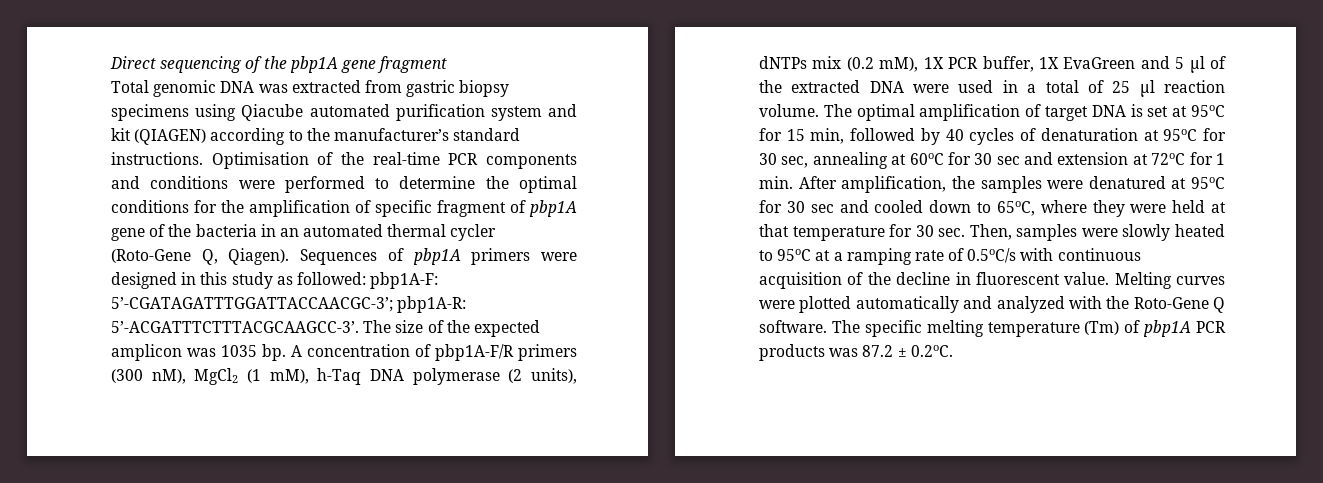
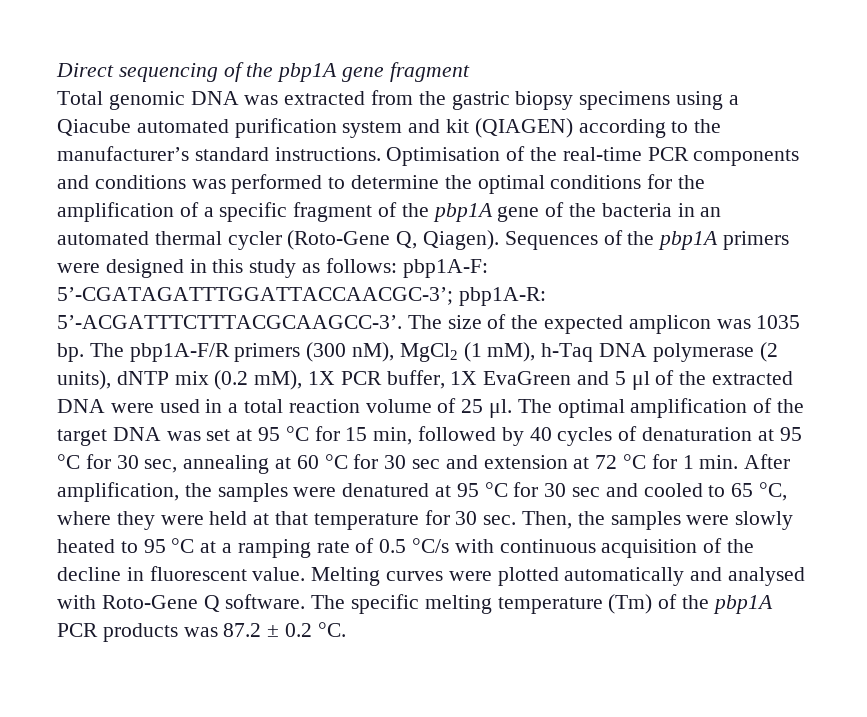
- Total genomic DNA was extracted from gastric biopsy specimens using Qiacube automated purification system and kit (QIAGEN) according to the manufacturer’s standard instructions.
+ Total genomic DNA was extracted from the gastric biopsy specimens using a Qiacube automated purification system and kit (QIAGEN) according to the manufacturer’s standard instructions.
- Optimisation of the real-time PCR components and conditions were performed to determine the optimal conditions for the amplification of specific fragment of pbp1A gene of the bacteria in an automated thermal cycler (Roto-Gene Q, Qiagen).
+ Optimisation of the real-time PCR components and conditions was performed to determine the optimal conditions for the amplification of a specific fragment of the pbp1A gene of the bacteria in an automated thermal cycler (Roto-Gene Q, Qiagen).
- Sequences of pbp1A primers were designed in this study as followed: pbp1A-F: 5’-CGATAGATTTGGATTACCAACGC-3’; pbp1A-R: 5’-ACGATTTCTTTACGCAAGCC-3’.
+ Sequences of the pbp1A primers were designed in this study as follows: pbp1A-F: 5’-CGATAGATTTGGATTACCAACGC-3’; pbp1A-R: 5’-ACGATTTCTTTACGCAAGCC-3’.
- A concentration of pbp1A-F/R primers (300 nM), MgCl2 (1 mM), h-Taq DNA polymerase (2 units), dNTPs mix (0.2 mM), 1X PCR buffer, 1X EvaGreen and 5 μl of the extracted DNA were used in a total of 25 μl reaction volume.
+ The pbp1A-F/R primers (300 nM), MgCl2 (1 mM), h-Taq DNA polymerase (2 units), dNTP mix (0.2 mM), 1X PCR buffer, 1X EvaGreen and 5 μl of the extracted DNA were used in a total reaction volume of 25 μl.
- The optimal amplification of target DNA is set at 95oC for 15 min, followed by 40 cycles of denaturation at 95oC for 30 sec, annealing at 60oC for 30 sec and extension at 72oC for 1 min. After amplification, the samples were denatured at 95oC for 30 sec and cooled down to 65oC, where they were held at that temperature for 30 sec. Then, samples were slowly heated to 95oC at a ramping rate of 0.5oC/s with continuous acquisition of the decline in fluorescent value.
+ The optimal amplification of the target DNA was set at 95 °C for 15 min, followed by 40 cycles of denaturation at 95 °C for 30 sec, annealing at 60 °C for 30 sec and extension at 72 °C for 1 min. After amplification, the samples were denatured at 95 °C for 30 sec and cooled to 65 °C, where they were held at that temperature for 30 sec. Then, the samples were slowly heated to 95 °C at a ramping rate of 0.5 °C/s with continuous acquisition of the decline in fluorescent value.
- Melting curves were plotted automatically and analyzed with the Roto-Gene Q software.
+ Melting curves were plotted automatically and analysed with Roto-Gene Q software.
- The specific melting temperature (Tm) of pbp1A PCR products was 87.2 ± 0.2oC.
+ The specific melting temperature (Tm) of the pbp1A PCR products was 87.2 ± 0.2 °C.

